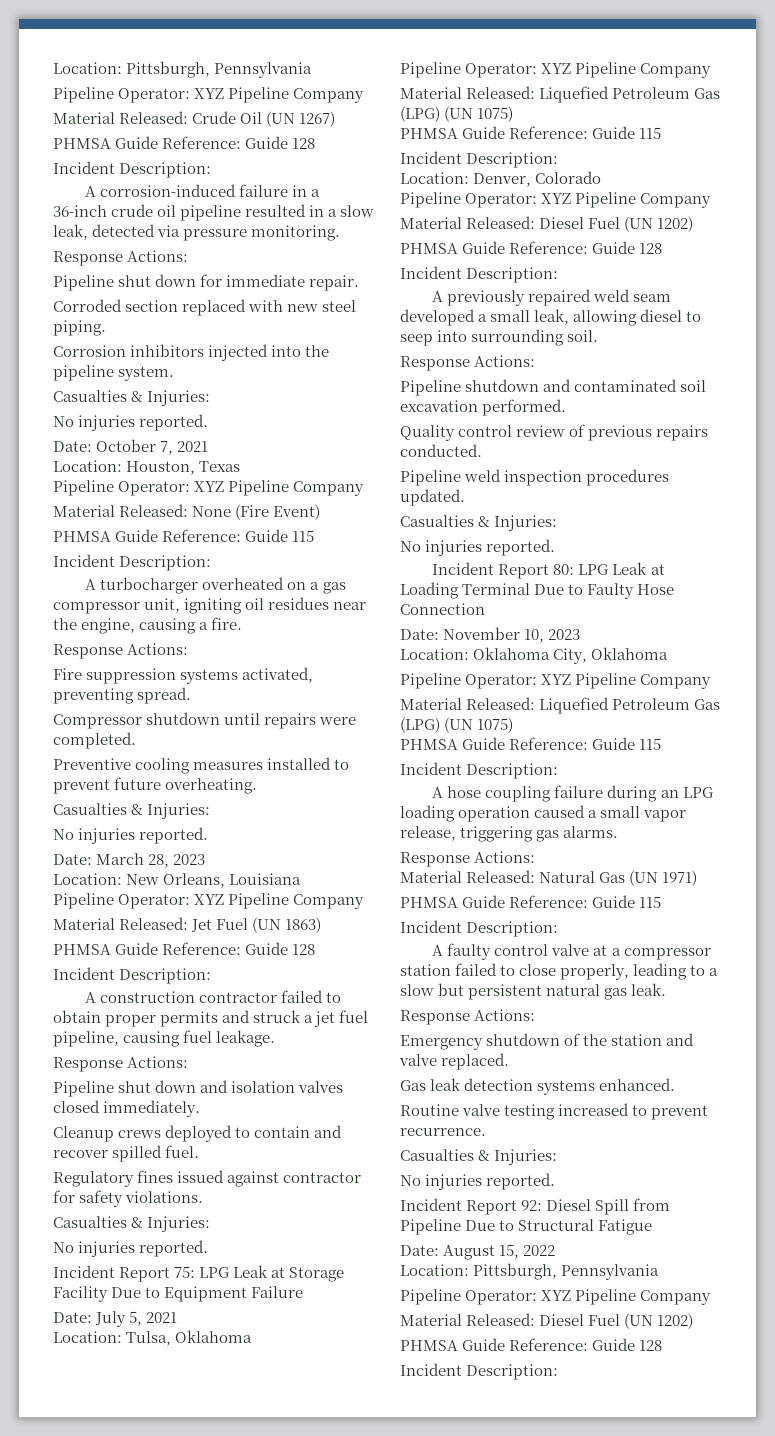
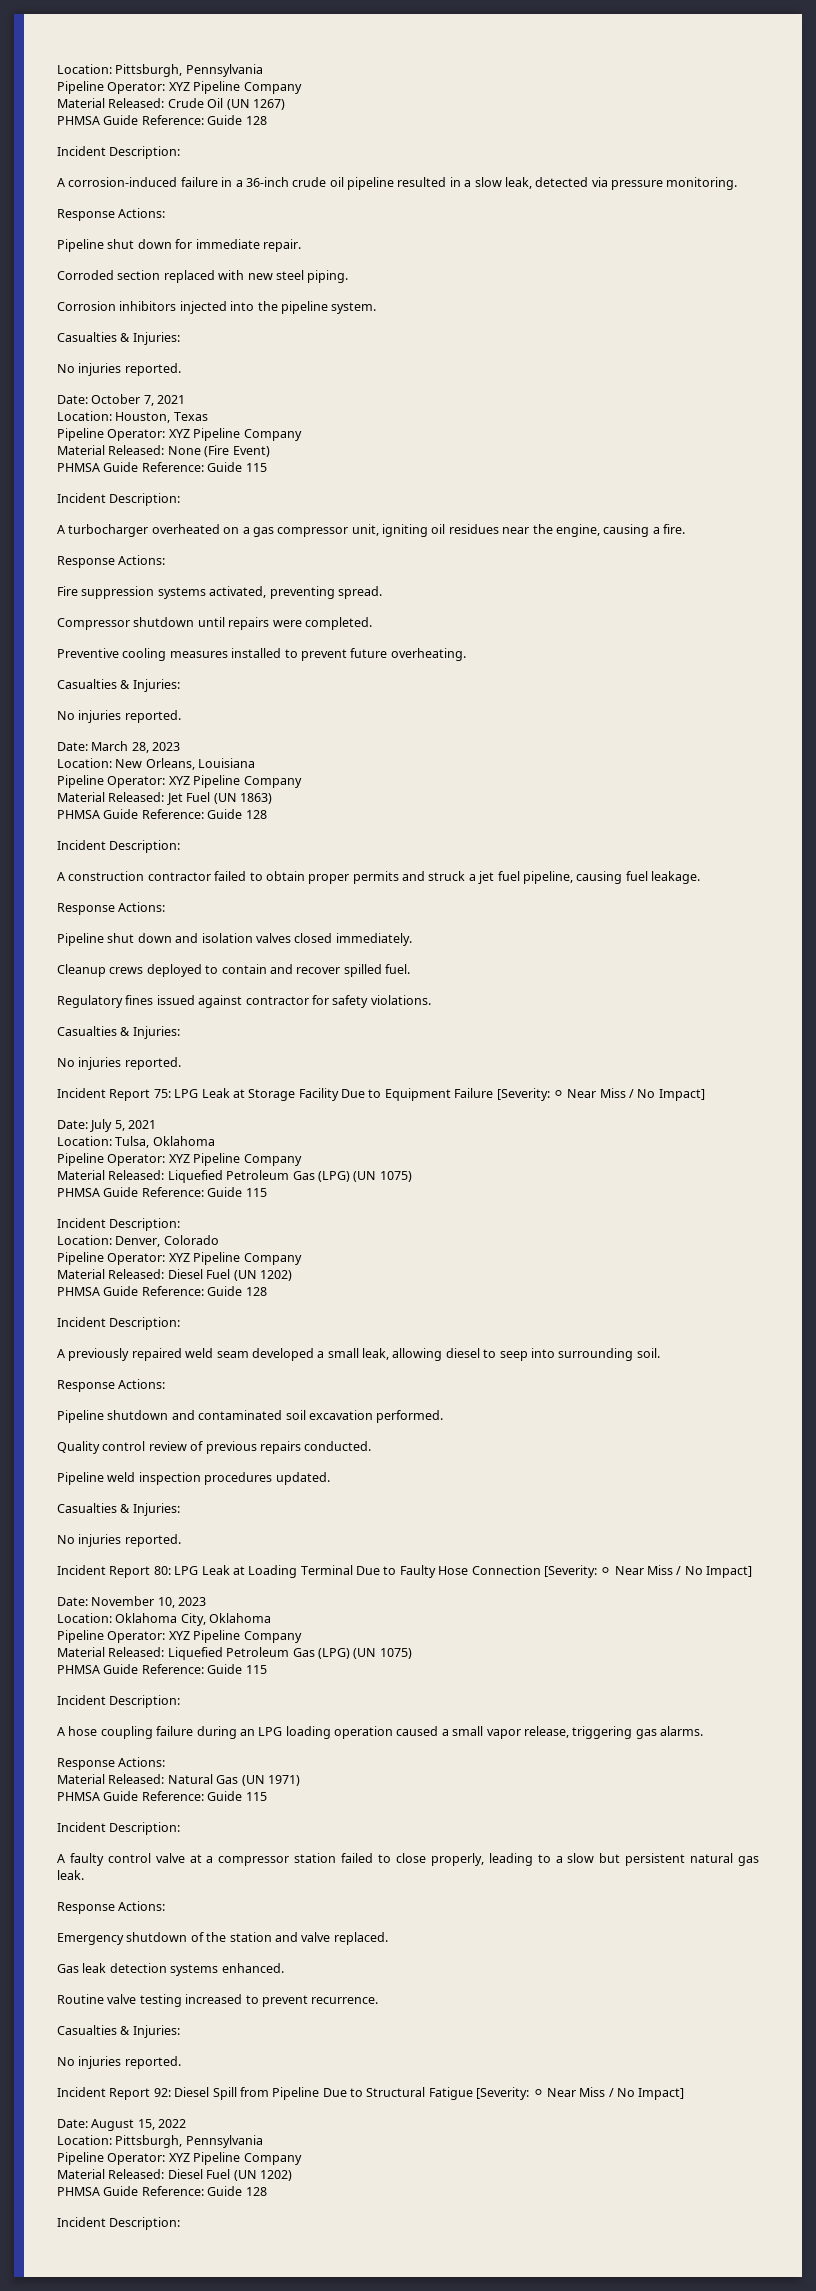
- Incident Report 75: LPG Leak at Storage Facility Due to Equipment Failure
+ Incident Report 75: LPG Leak at Storage Facility Due to Equipment Failure [Severity: ⚪ Near Miss / No Impact]
- Incident Report 80: LPG Leak at Loading Terminal Due to Faulty Hose Connection
+ Incident Report 80: LPG Leak at Loading Terminal Due to Faulty Hose Connection [Severity: ⚪ Near Miss / No Impact]
- Incident Report 92: Diesel Spill from Pipeline Due to Structural Fatigue
+ Incident Report 92: Diesel Spill from Pipeline Due to Structural Fatigue [Severity: ⚪ Near Miss / No Impact]

